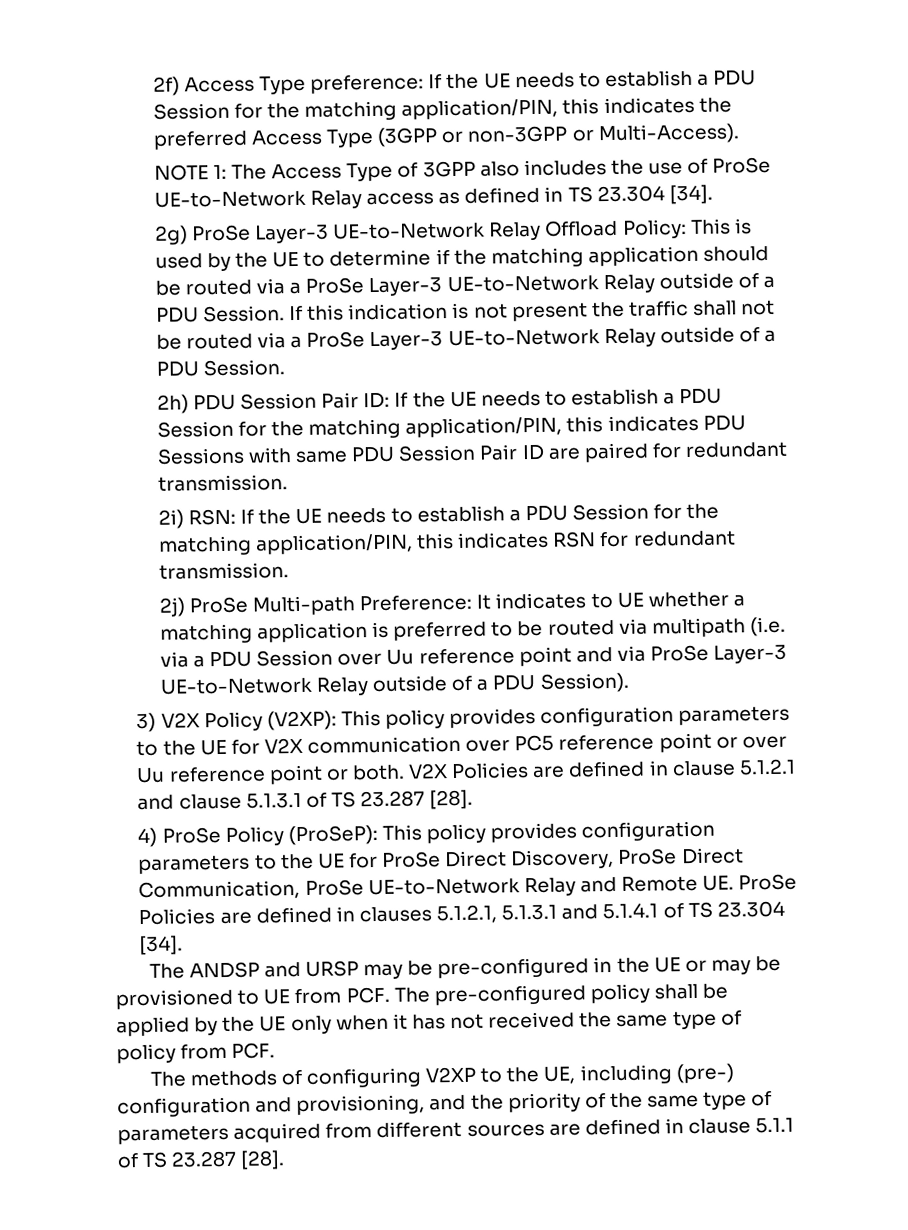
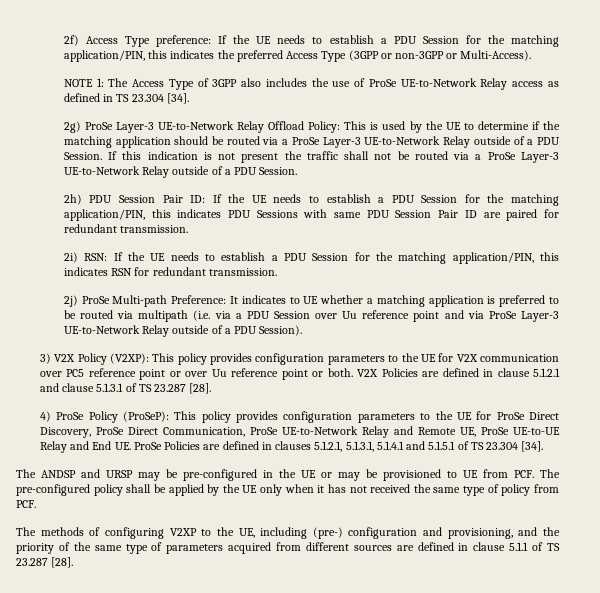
- 4) ProSe Policy (ProSeP): This policy provides configuration parameters to the UE for ProSe Direct Discovery, ProSe Direct Communication, ProSe UE-to-Network Relay and Remote UE. ProSe Policies are defined in clauses 5.1.2.1, 5.1.3.1 and 5.1.4.1 of TS 23.304 [34].
+ 4) ProSe Policy (ProSeP): This policy provides configuration parameters to the UE for ProSe Direct Discovery, ProSe Direct Communication, ProSe UE-to-Network Relay and Remote UE, ProSe UE-to-UE Relay and End UE. ProSe Policies are defined in clauses 5.1.2.1, 5.1.3.1, 5.1.4.1 and 5.1.5.1 of TS 23.304 [34].

